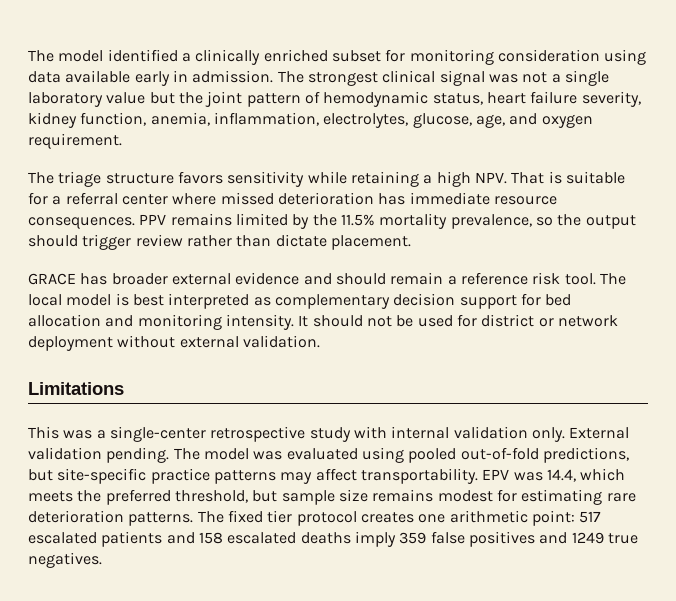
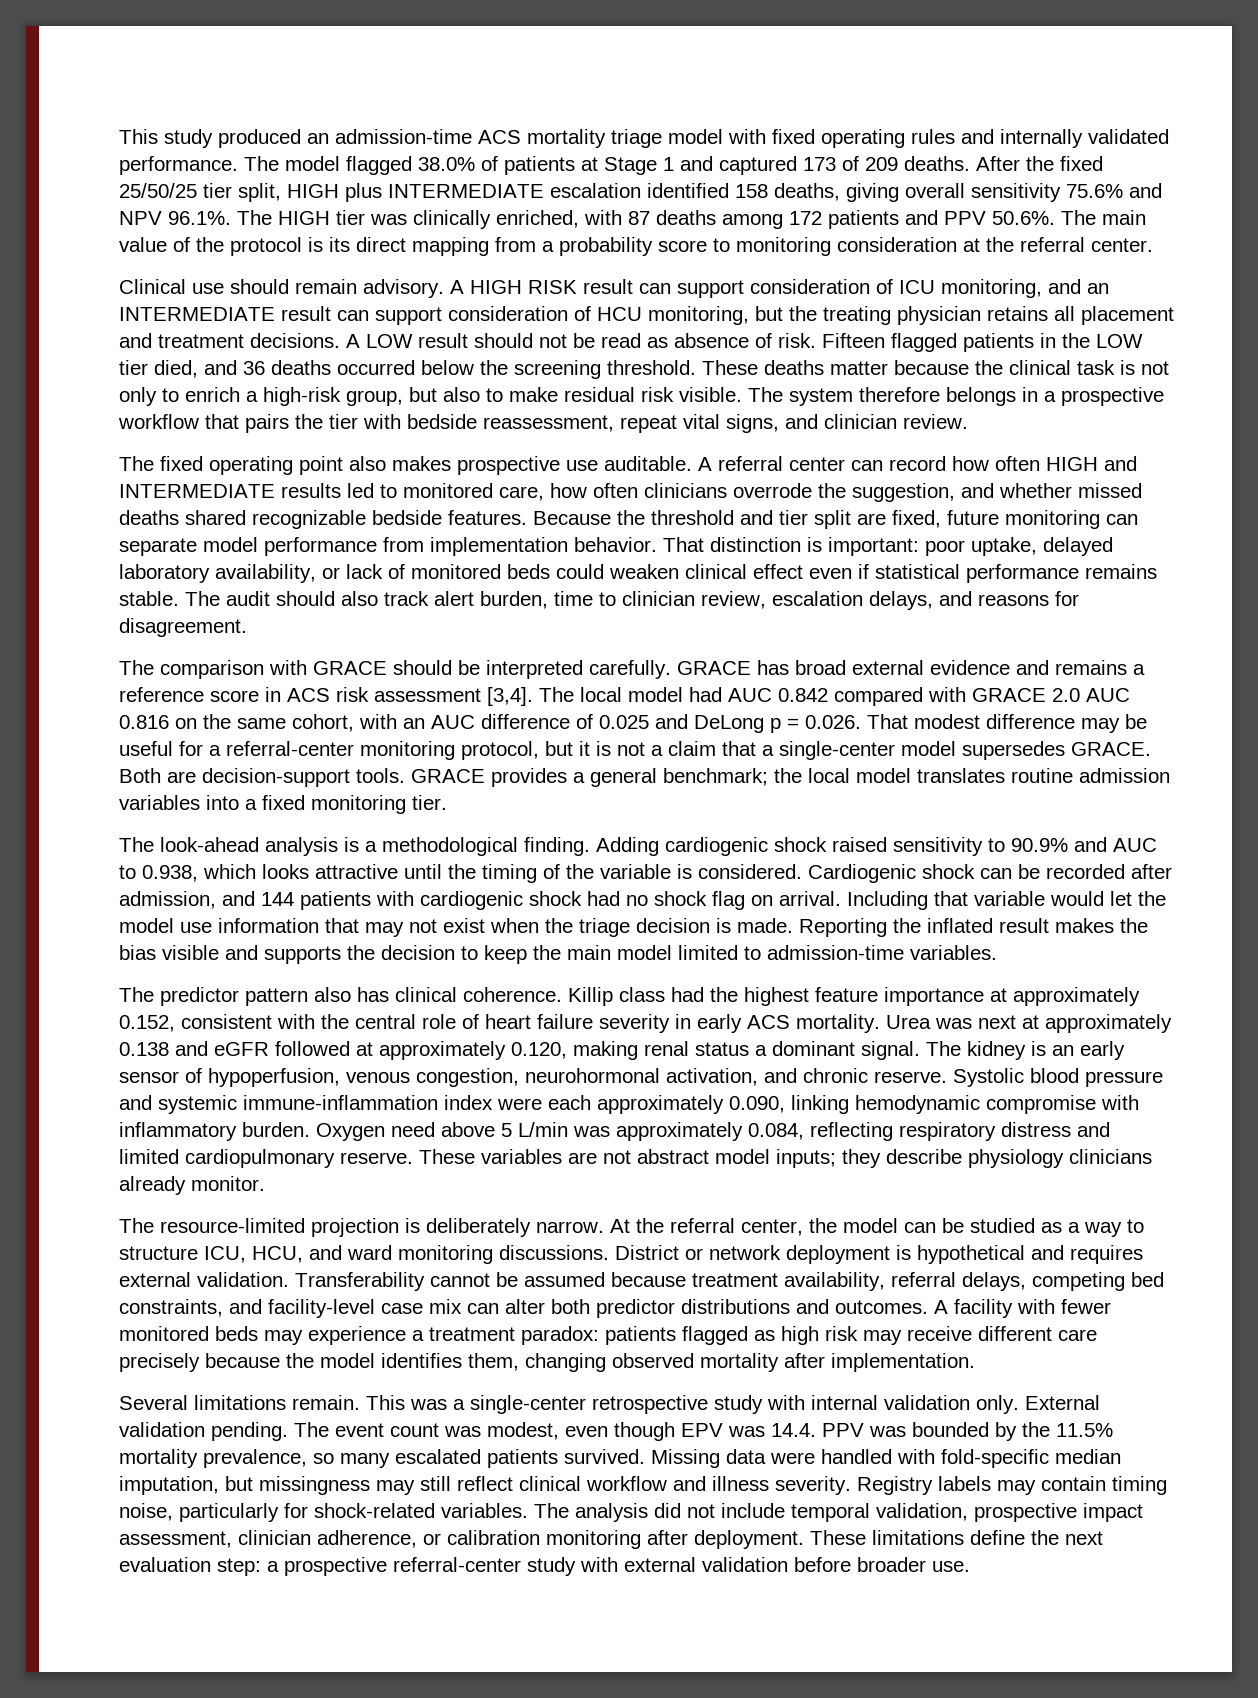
- The model identified a clinically enriched subset for monitoring consideration using data available early in admission. The strongest clinical signal was not a single laboratory value but the joint pattern of hemodynamic status, heart failure severity, kidney function, anemia, inflammation, electrolytes, glucose, age, and oxygen requirement.
- The triage structure favors sensitivity while retaining a high NPV. That is suitable for a referral center where missed deterioration has immediate resource consequences. PPV remains limited by the 11.5% mortality prevalence, so the output should trigger review rather than dictate placement.
- GRACE has broader external evidence and should remain a reference risk tool. The local model is best interpreted as complementary decision support for bed allocation and monitoring intensity. It should not be used for district or network deployment without external validation.
- Limitations
- This was a single-center retrospective study with internal validation only.
+ This study produced an admission-time ACS mortality triage model with fixed operating rules and internally validated performance. The model flagged 38.0% of patients at Stage 1 and captured 173 of 209 deaths. After the fixed 25/50/25 tier split, HIGH plus INTERMEDIATE escalation identified 158 deaths, giving overall sensitivity 75.6% and NPV 96.1%. The HIGH tier was clinically enriched, with 87 deaths among 172 patients and PPV 50.6%. The main value of the protocol is its direct mapping from a probability score to monitoring consideration at the referral center.
+ Clinical use should remain advisory. A HIGH RISK result can support consideration of ICU monitoring, and an INTERMEDIATE result can support consideration of HCU monitoring, but the treating physician retains all placement and treatment decisions. A LOW result should not be read as absence of risk. Fifteen flagged patients in the LOW tier died, and 36 deaths occurred below the screening threshold. These deaths matter because the clinical task is not only to enrich a high-risk group, but also to make residual risk visible. The system therefore belongs in a prospective workflow that pairs the tier with bedside reassessment, repeat vital signs, and clinician review.
+ The fixed operating point also makes prospective use auditable. A referral center can record how often HIGH and INTERMEDIATE results led to monitored care, how often clinicians overrode the suggestion, and whether missed deaths shared recognizable bedside features. Because the threshold and tier split are fixed, future monitoring can separate model performance from implementation behavior. That distinction is important: poor uptake, delayed laboratory availability, or lack of monitored beds could weaken clinical effect even if statistical performance remains stable. The audit should also track alert burden, time to clinician review, escalation delays, and reasons for disagreement.
+ The comparison with GRACE should be interpreted carefully. GRACE has broad external evidence and remains a reference score in ACS risk assessment [3,4]. The local model had AUC 0.842 compared with GRACE 2.0 AUC 0.816 on the same cohort, with an AUC difference of 0.025 and DeLong p = 0.026. That modest difference may be useful for a referral-center monitoring protocol, but it is not a claim that a single-center model supersedes GRACE. Both are decision-support tools. GRACE provides a general benchmark; the local model translates routine admission variables into a fixed monitoring tier.
+ The look-ahead analysis is a methodological finding. Adding cardiogenic shock raised sensitivity to 90.9% and AUC to 0.938, which looks attractive until the timing of the variable is considered. Cardiogenic shock can be recorded after admission, and 144 patients with cardiogenic shock had no shock flag on arrival. Including that variable would let the model use information that may not exist when the triage decision is made. Reporting the inflated result makes the bias visible and supports the decision to keep the main model limited to admission-time variables.
+ The predictor pattern also has clinical coherence. Killip class had the highest feature importance at approximately 0.152, consistent with the central role of heart failure severity in early ACS mortality. Urea was next at approximately 0.138 and eGFR followed at approximately 0.120, making renal status a dominant signal. The kidney is an early sensor of hypoperfusion, venous congestion, neurohormonal activation, and chronic reserve. Systolic blood pressure and systemic immune-inflammation index were each approximately 0.090, linking hemodynamic compromise with inflammatory burden. Oxygen need above 5 L/min was approximately 0.084, reflecting respiratory distress and limited cardiopulmonary reserve. These variables are not abstract model inputs; they describe physiology clinicians already monitor.
+ The resource-limited projection is deliberately narrow. At the referral center, the model can be studied as a way to structure ICU, HCU, and ward monitoring discussions. District or network deployment is hypothetical and requires external validation. Transferability cannot be assumed because treatment availability, referral delays, competing bed constraints, and facility-level case mix can alter both predictor distributions and outcomes. A facility with fewer monitored beds may experience a treatment paradox: patients flagged as high risk may receive different care precisely because the model identifies them, changing observed mortality after implementation.
+ Several limitations remain. This was a single-center retrospective study with internal validation only.
- The model was evaluated using pooled out-of-fold predictions, but site-specific practice patterns may affect transportability. EPV was 14.4, which meets the preferred threshold, but sample size remains modest for estimating rare deterioration patterns. The fixed tier protocol creates one arithmetic point: 517 escalated patients and 158 escalated deaths imply 359 false positives and 1249 true negatives.
+ The event count was modest, even though EPV was 14.4. PPV was bounded by the 11.5% mortality prevalence, so many escalated patients survived. Missing data were handled with fold-specific median imputation, but missingness may still reflect clinical workflow and illness severity. Registry labels may contain timing noise, particularly for shock-related variables. The analysis did not include temporal validation, prospective impact assessment, clinician adherence, or calibration monitoring after deployment. These limitations define the next evaluation step: a prospective referral-center study with external validation before broader use.

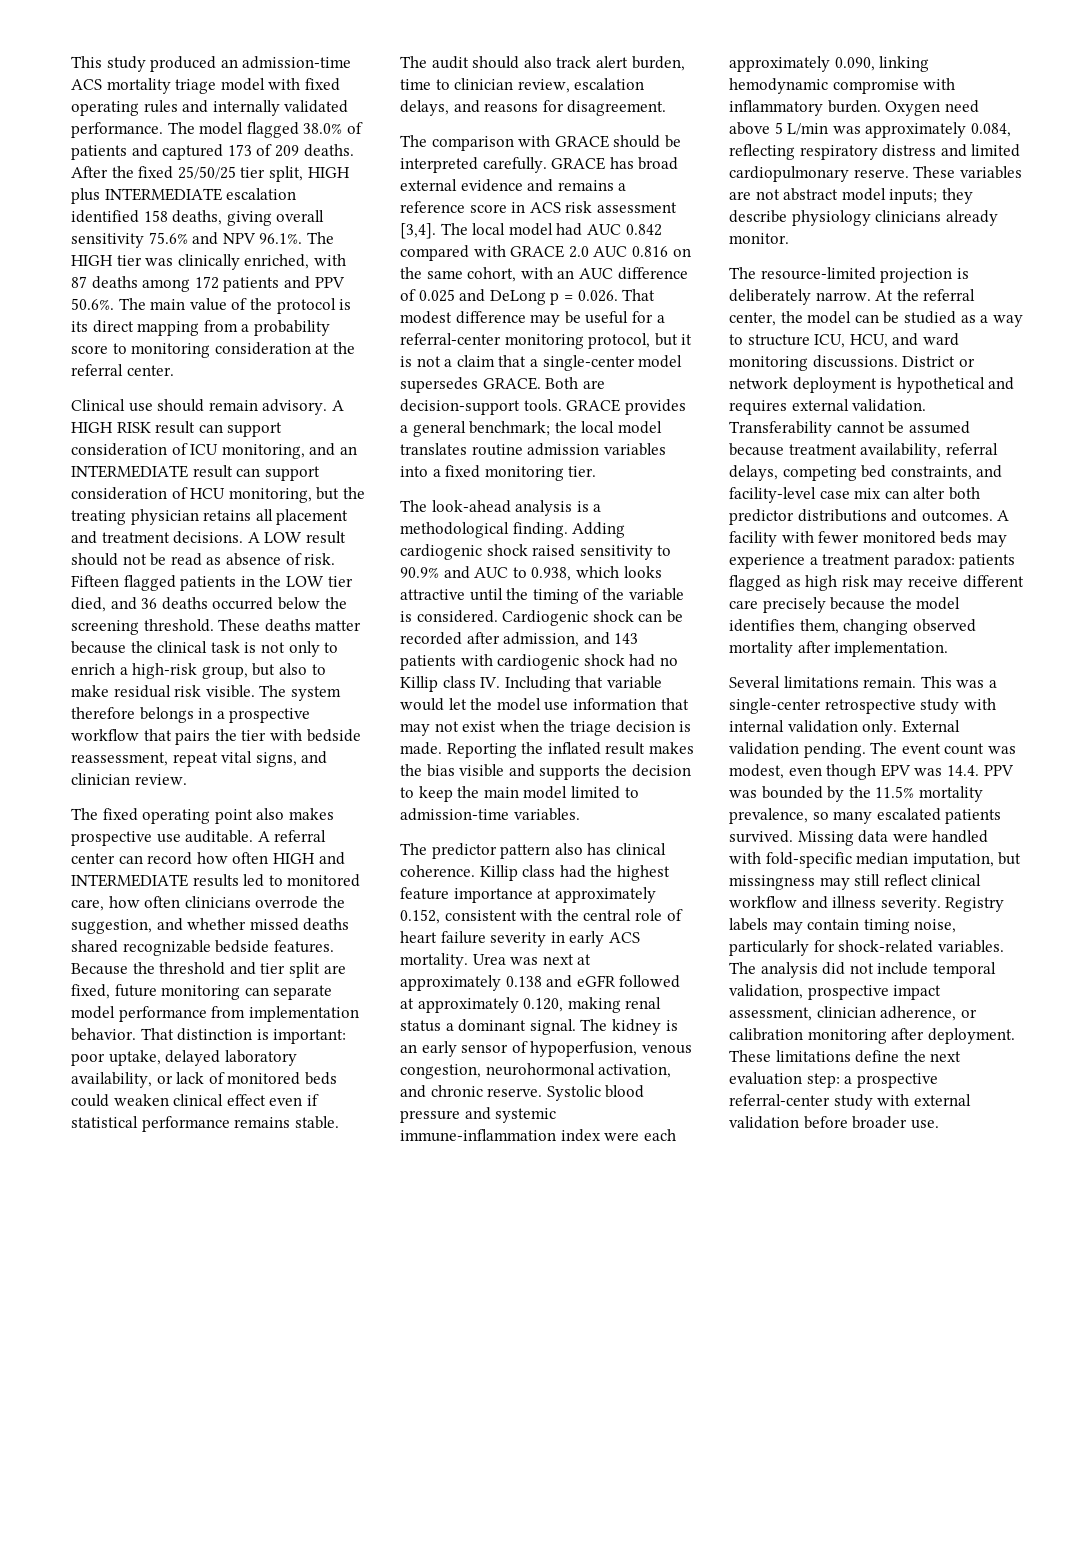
- The model flagged 38.0% of patients at Stage 1 and captured 173 of 209 deaths.
+ The model flagged 38.0% of patients and captured 173 of 209 deaths.
- Cardiogenic shock can be recorded after admission, and 144 patients with cardiogenic shock had no shock flag on arrival. Including that variable would let the model use information that may not exist when the triage decision is made.
+ Cardiogenic shock can be recorded after admission, and 143 patients with cardiogenic shock had no Killip class IV. Including that variable would let the model use information that may not exist when the triage decision is made.

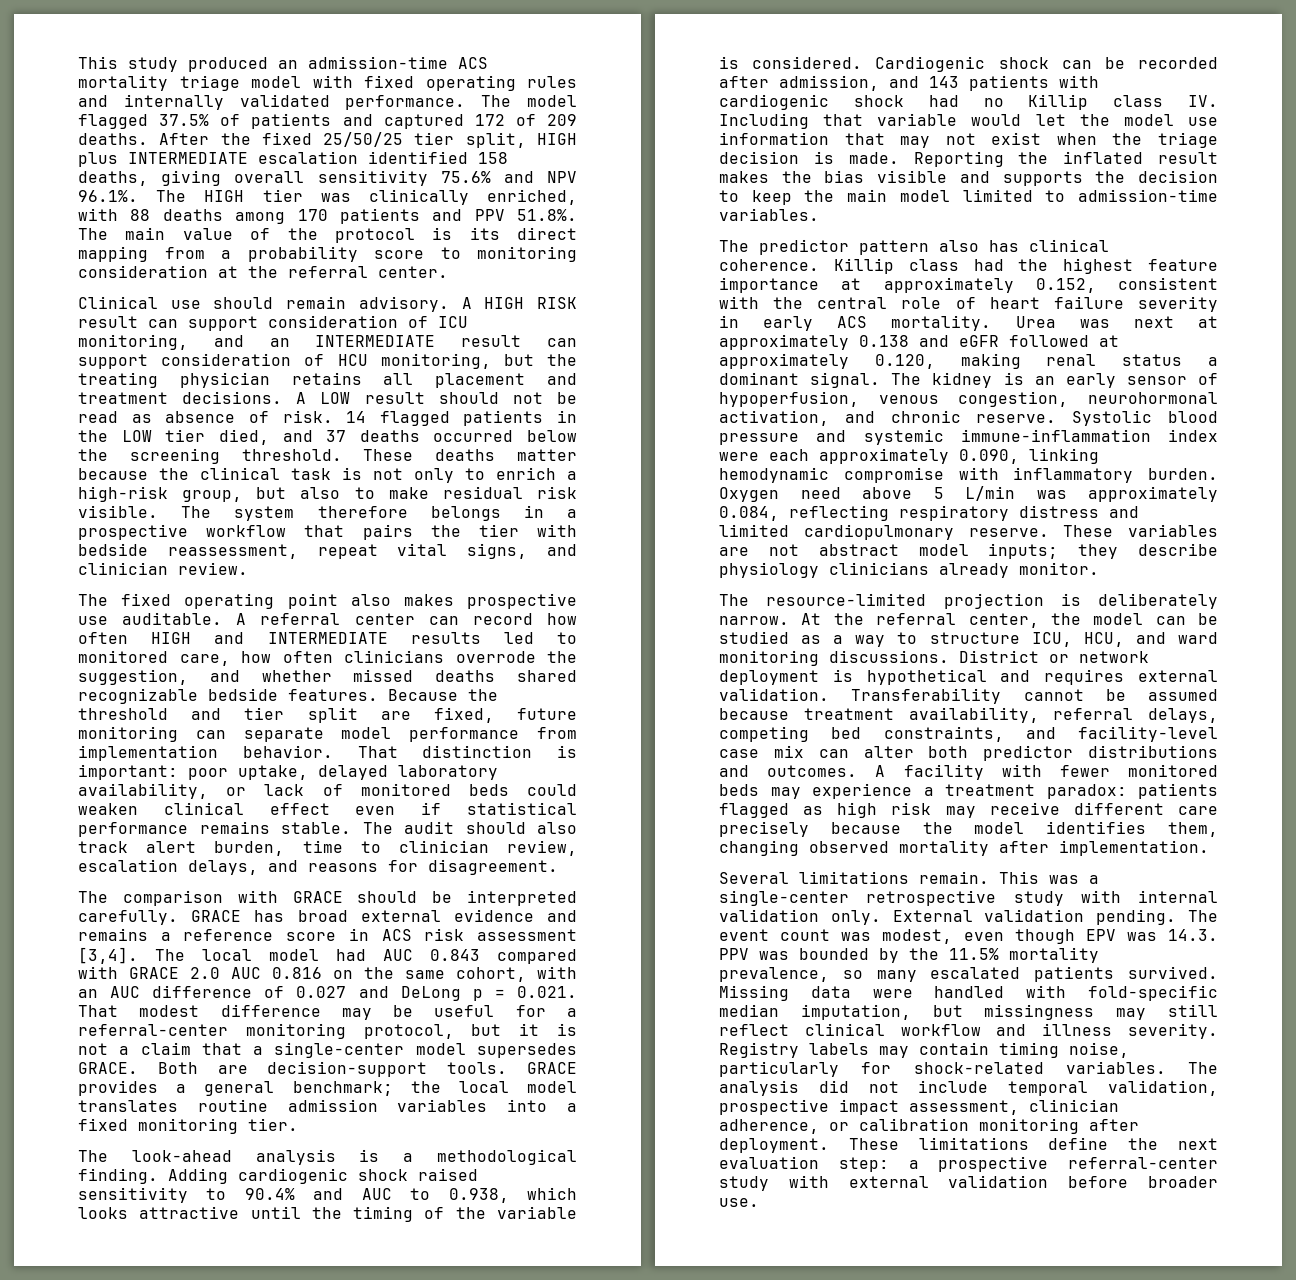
- The model flagged 38.0% of patients and captured 173 of 209 deaths.
+ The model flagged 37.5% of patients and captured 172 of 209 deaths.
- After the fixed 25/50/25 tier split, HIGH plus INTERMEDIATE escalation identified 158 deaths, giving overall sensitivity 75.6% and NPV 96.1%. The HIGH tier was clinically enriched, with 87 deaths among 172 patients and PPV 50.6%. The main value of the protocol is its direct mapping from a probability score to monitoring consideration at the referral center.
+ After the fixed 25/50/25 tier split, HIGH plus INTERMEDIATE escalation identified 158 deaths, giving overall sensitivity 75.6% and NPV 96.1%. The HIGH tier was clinically enriched, with 88 deaths among 170 patients and PPV 51.8%. The main value of the protocol is its direct mapping from a probability score to monitoring consideration at the referral center.
- Fifteen flagged patients in the LOW tier died, and 36 deaths occurred below the screening threshold.
+ 14 flagged patients in the LOW tier died, and 37 deaths occurred below the screening threshold.
- The local model had AUC 0.842 compared with GRACE 2.0 AUC 0.816 on the same cohort, with an AUC difference of 0.025 and DeLong p = 0.026. That modest difference may be useful for a referral-center monitoring protocol, but it is not a claim that a single-center model supersedes GRACE.
+ The local model had AUC 0.843 compared with GRACE 2.0 AUC 0.816 on the same cohort, with an AUC difference of 0.027 and DeLong p = 0.021. That modest difference may be useful for a referral-center monitoring protocol, but it is not a claim that a single-center model supersedes GRACE.
- Adding cardiogenic shock raised sensitivity to 90.9% and AUC to 0.938, which looks attractive until the timing of the variable is considered.
+ Adding cardiogenic shock raised sensitivity to 90.4% and AUC to 0.938, which looks attractive until the timing of the variable is considered.
- The event count was modest, even though EPV was 14.4. PPV was bounded by the 11.5% mortality prevalence, so many escalated patients survived.
+ The event count was modest, even though EPV was 14.3. PPV was bounded by the 11.5% mortality prevalence, so many escalated patients survived.

